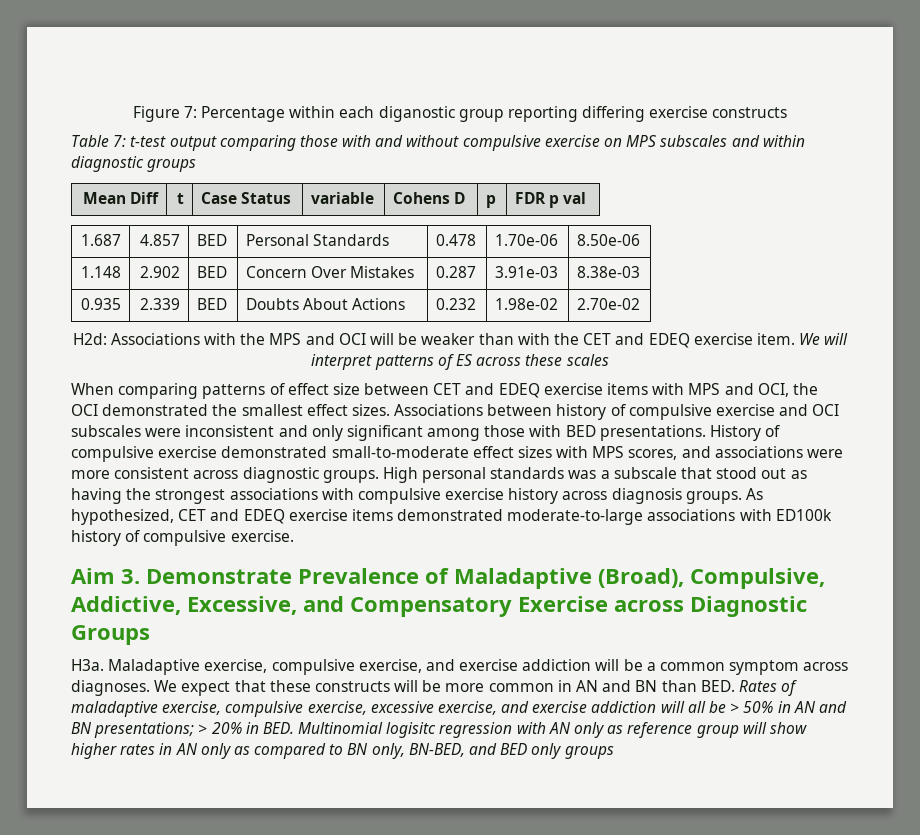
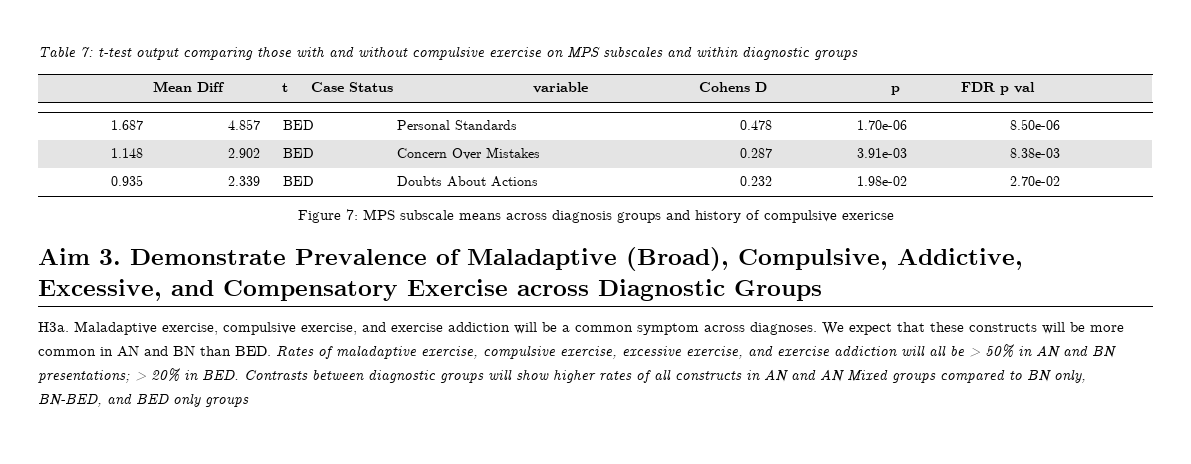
- Figure 7: Percentage within each diganostic group reporting differing exercise constructs
- H2d: Associations with the MPS and OCI will be weaker than with the CET and EDEQ exercise item. We will interpret patterns of ES across these scales
- When comparing patterns of effect size between CET and EDEQ exercise items with MPS and OCI, the OCI demonstrated the smallest effect sizes. Associations between history of compulsive exercise and OCI subscales were inconsistent and only significant among those with BED presentations. History of compulsive exercise demonstrated small-to-moderate effect sizes with MPS scores, and associations were more consistent across diagnostic groups. High personal standards was a subscale that stood out as having the strongest associations with compulsive exercise history across diagnosis groups. As hypothesized, CET and EDEQ exercise items demonstrated moderate-to-large associations with ED100k history of compulsive exercise.
+ Figure 7: MPS subscale means across diagnosis groups and history of compulsive exericse
- We expect that these constructs will be more common in AN and BN than BED. Rates of maladaptive exercise, compulsive exercise, excessive exercise, and exercise addiction will all be > 50% in AN and BN presentations; > 20% in BED. Multinomial logisitc regression with AN only as reference group will show higher rates in AN only as compared to BN only, BN-BED, and BED only groups
+ We expect that these constructs will be more common in AN and BN than BED. Rates of maladaptive exercise, compulsive exercise, excessive exercise, and exercise addiction will all be > 50% in AN and BN presentations; > 20% in BED. Contrasts between diagnostic groups will show higher rates of all constructs in AN and AN Mixed groups compared to BN only, BN-BED, and BED only groups

